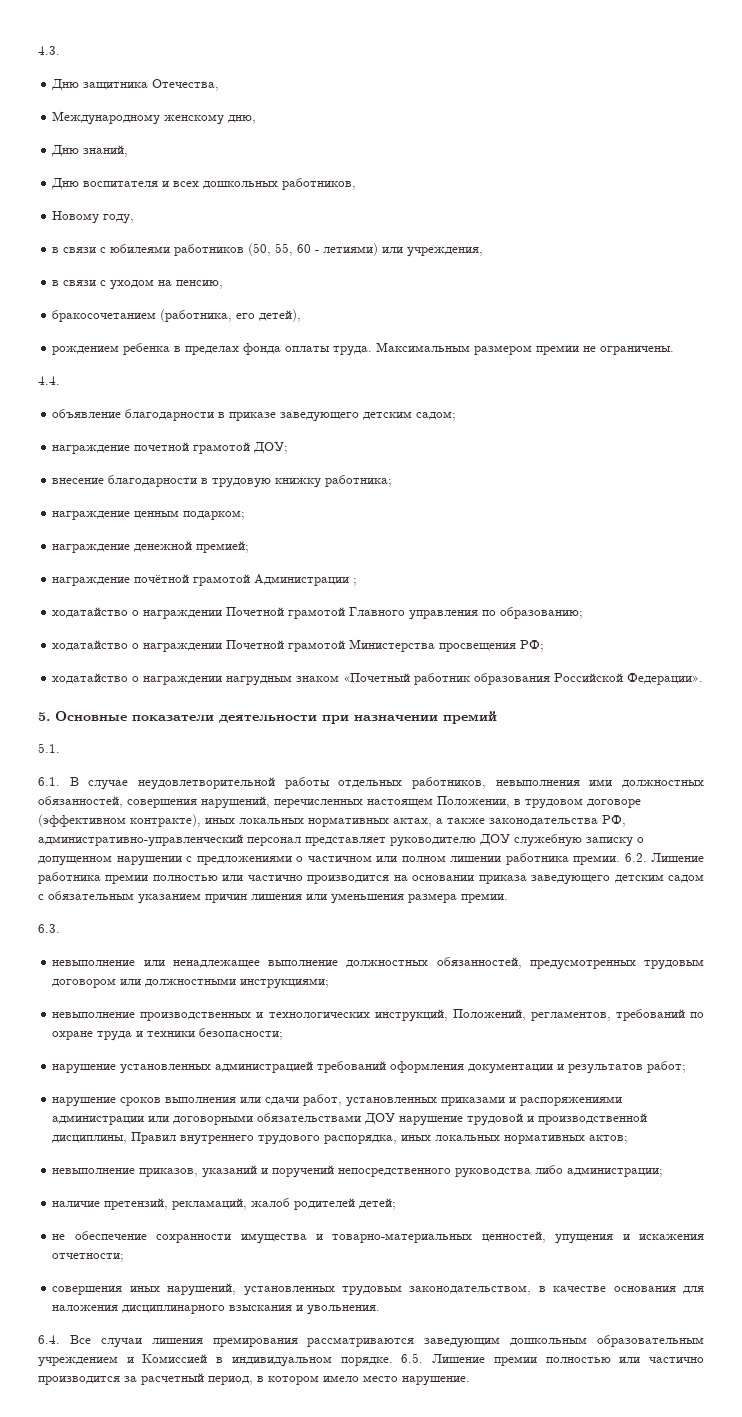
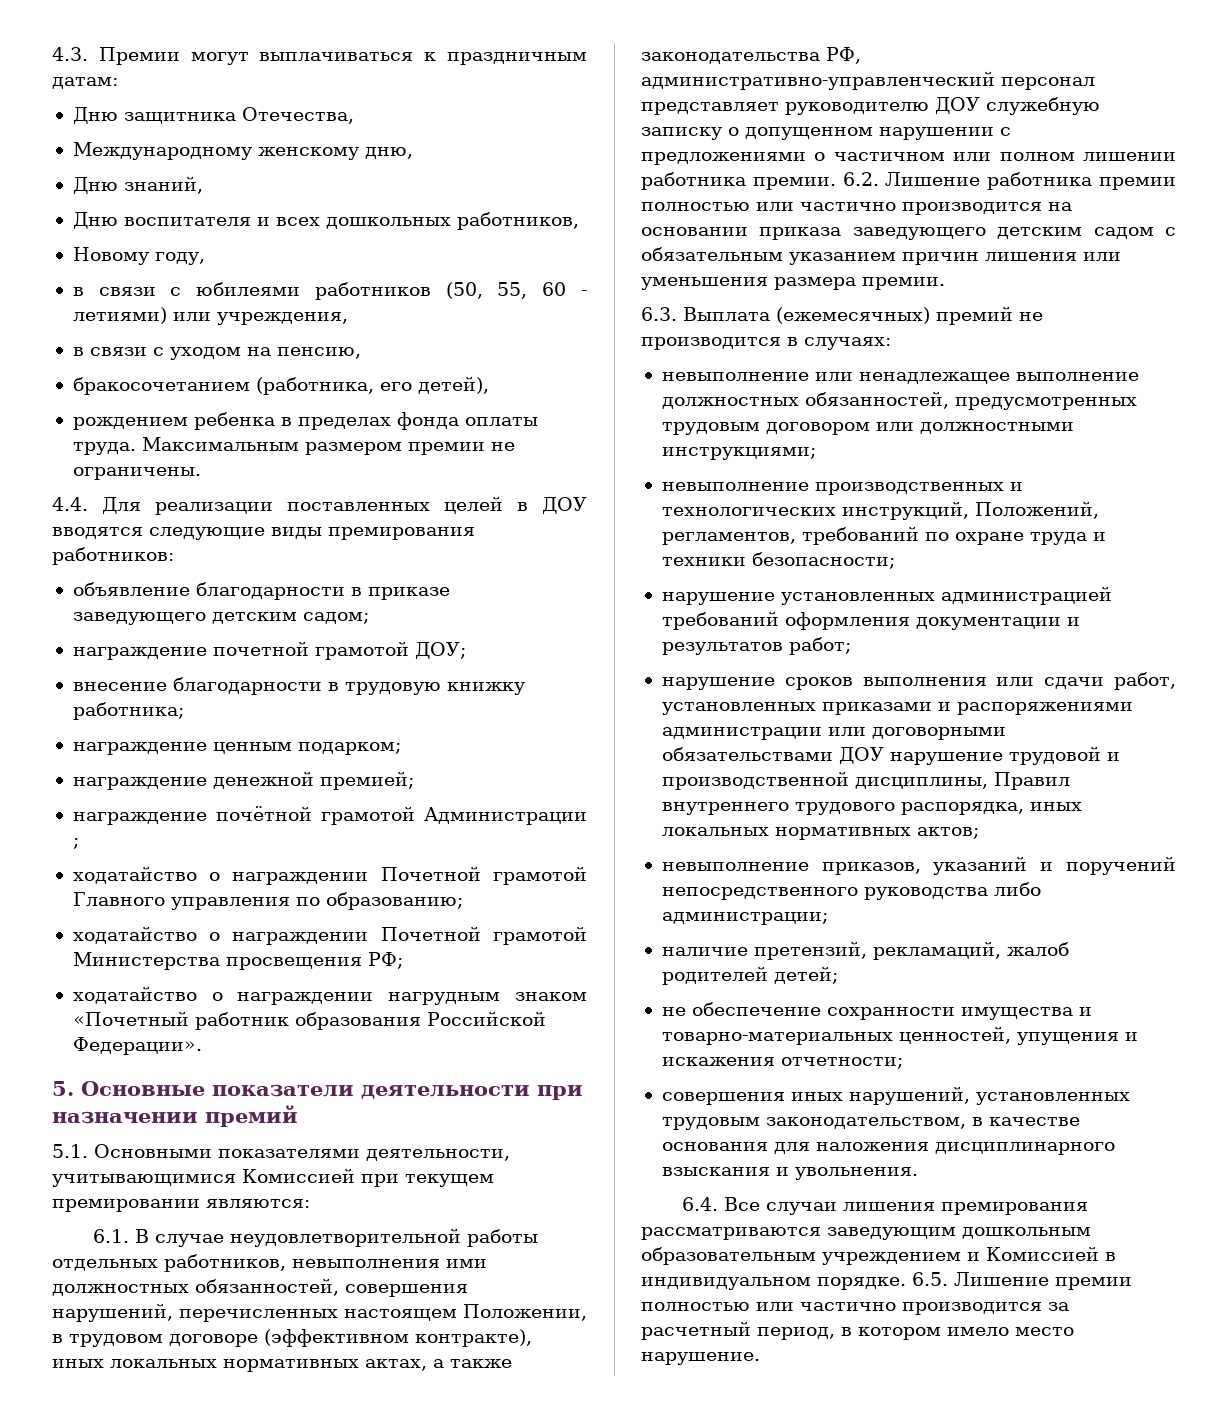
- 4.3.
+ 4.3. Премии могут выплачиваться к праздничным датам:
- 4.4.
+ 4.4. Для реализации поставленных целей в ДОУ вводятся следующие виды премирования работников:
- 5.1.
+ 5.1. Основными показателями деятельности, учитывающимися Комиссией при текущем премировании являются:
- 6.3.
+ 6.3. Выплата (ежемесячных) премий не производится в случаях:

